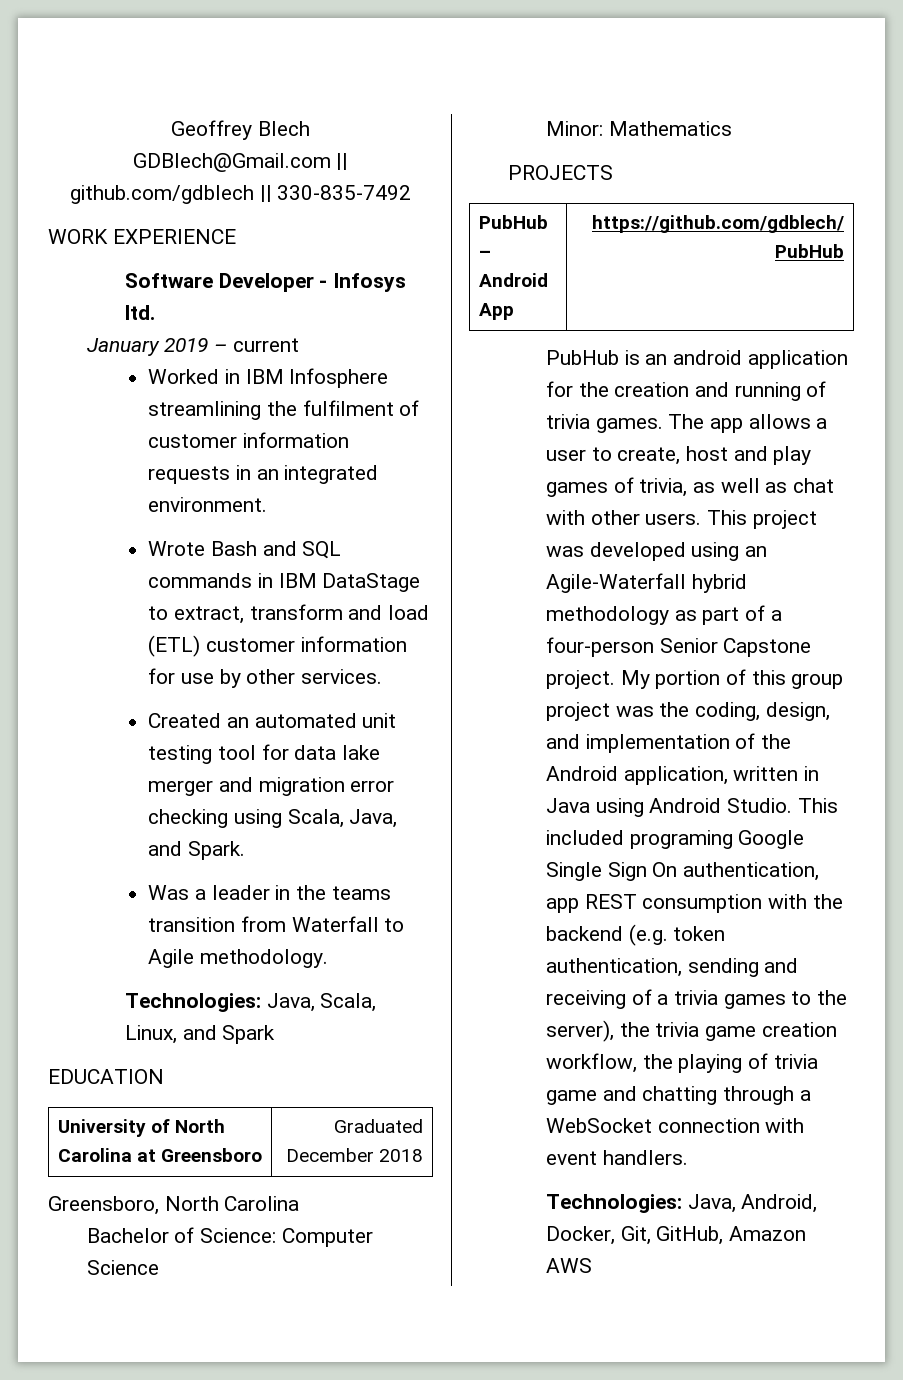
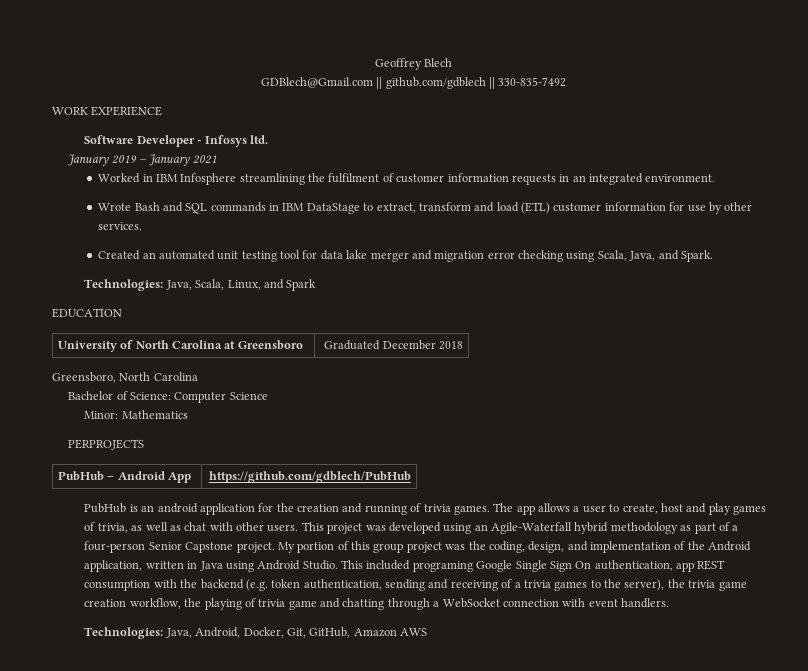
- January 2019 – current
+ January 2019 – January 2021
- Was a leader in the teams transition from Waterfall to Agile methodology.
- PROJECTS
+ PERPROJECTS

